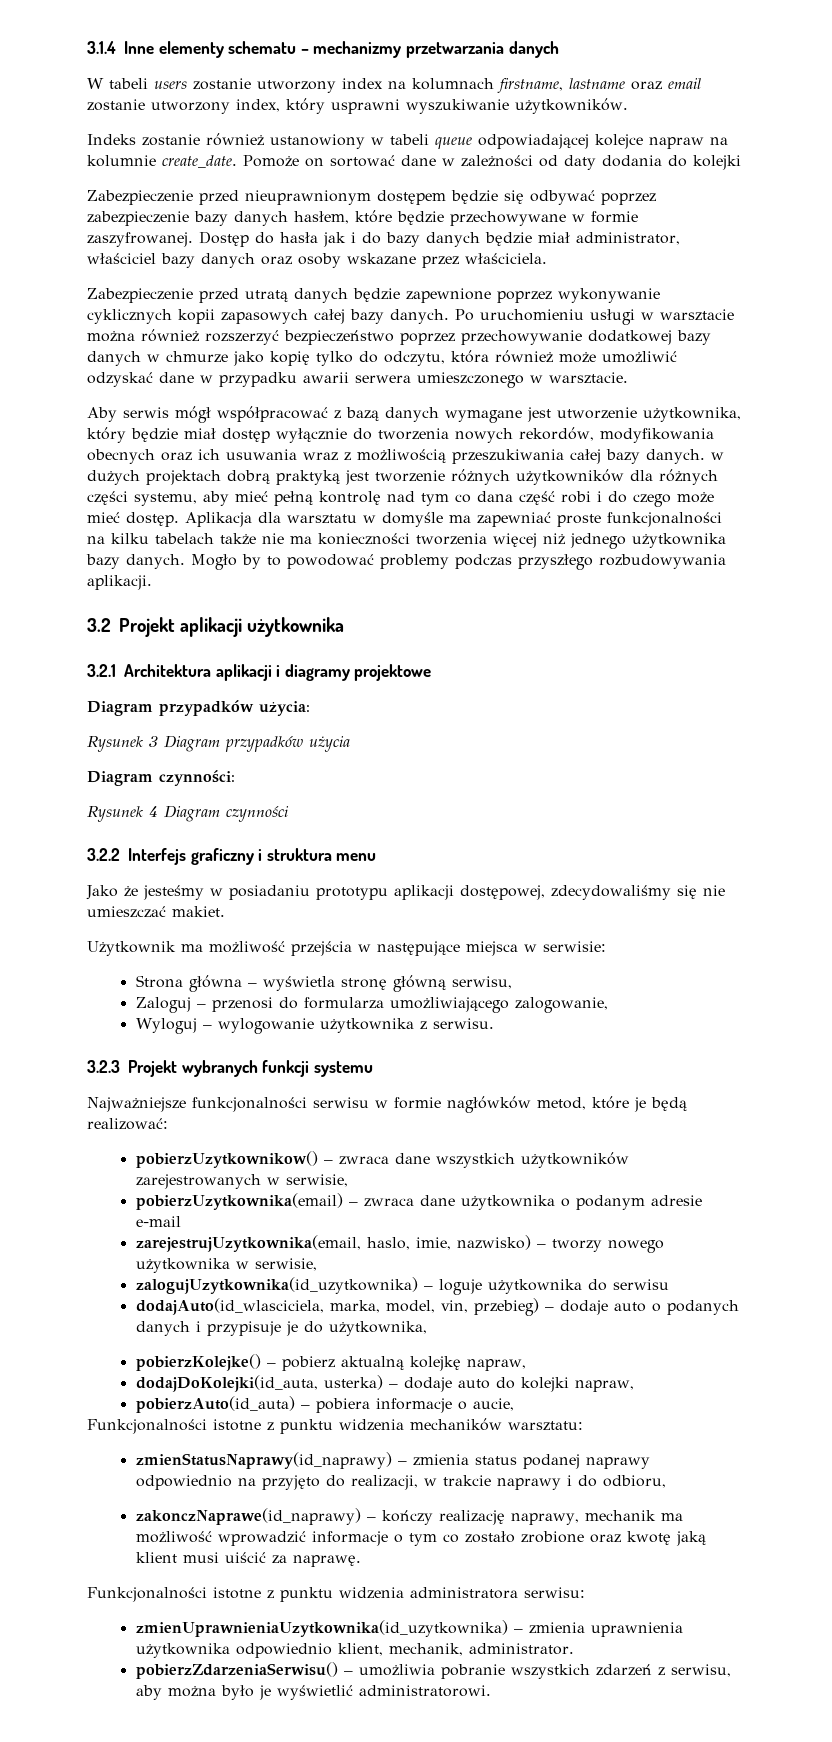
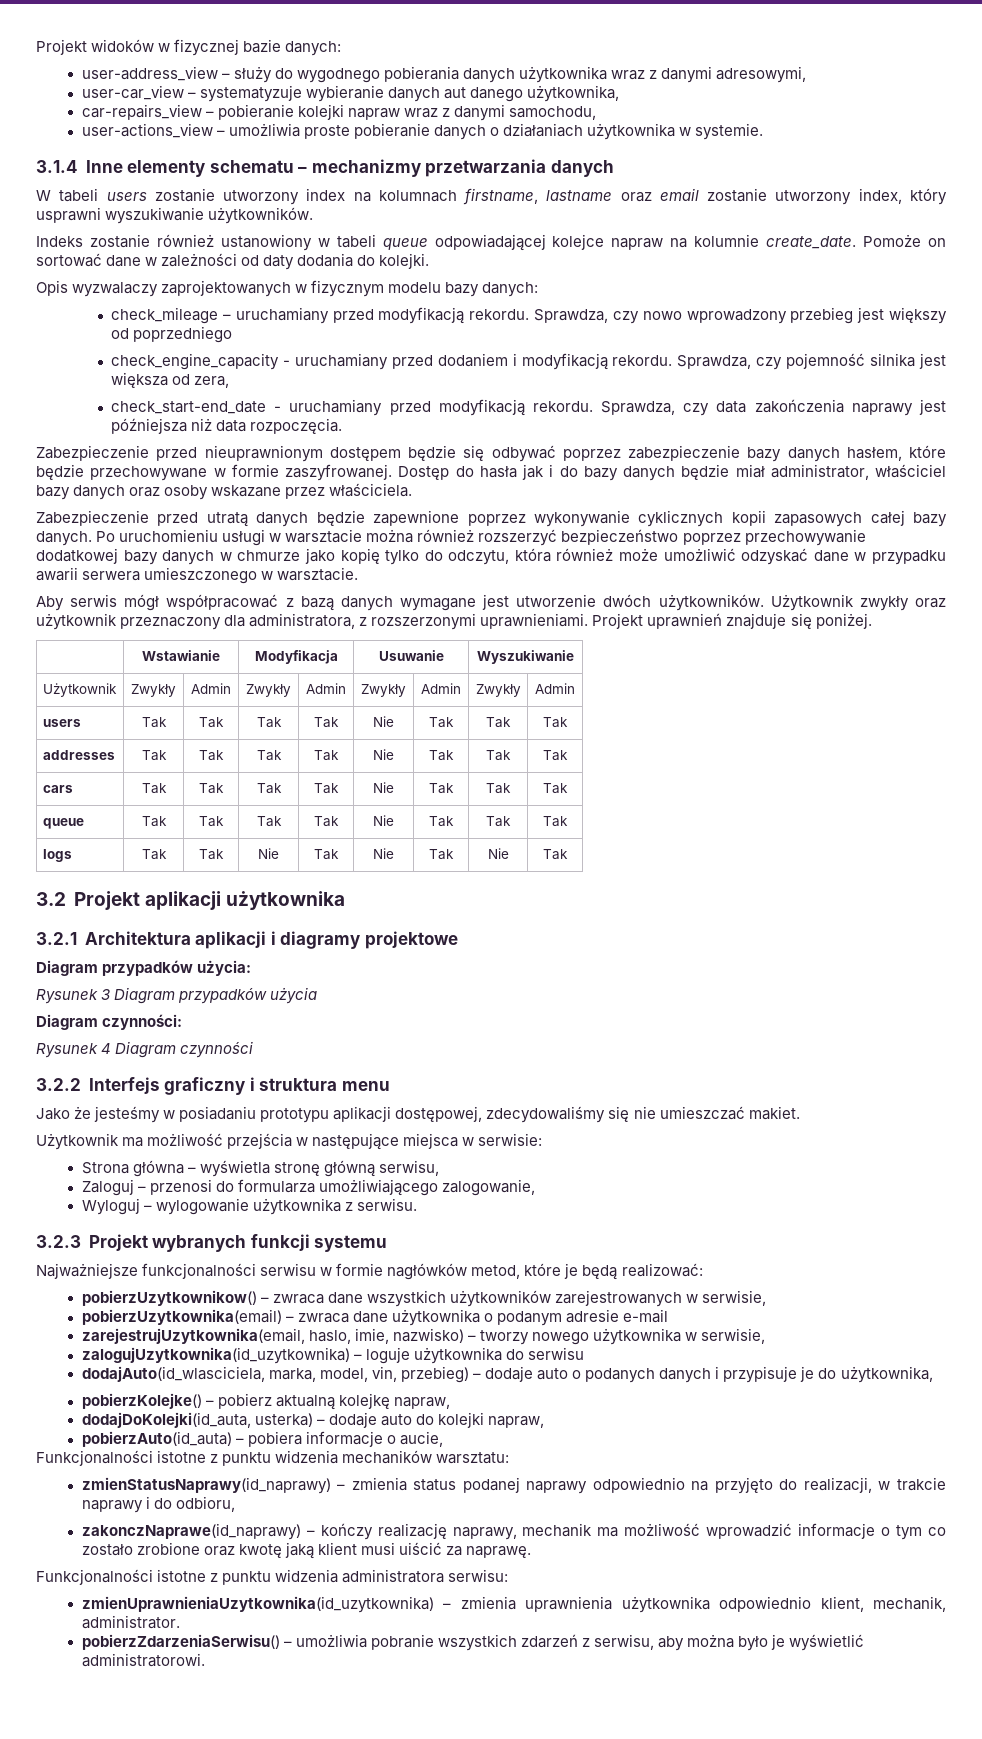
+ Projekt widoków w fizycznej bazie danych:
+ user-address_view – służy do wygodnego pobierania danych użytkownika wraz z danymi adresowymi,
+ user-car_view – systematyzuje wybieranie danych aut danego użytkownika,
+ car-repairs_view – pobieranie kolejki napraw wraz z danymi samochodu,
+ user-actions_view – umożliwia proste pobieranie danych o działaniach użytkownika w systemie.
- Pomoże on sortować dane w zależności od daty dodania do kolejki
+ Pomoże on sortować dane w zależności od daty dodania do kolejki.
+ Opis wyzwalaczy zaprojektowanych w fizycznym modelu bazy danych:
+ check_mileage – uruchamiany przed modyfikacją rekordu. Sprawdza, czy nowo wprowadzony przebieg jest większy od poprzedniego
+ check_engine_capacity - uruchamiany przed dodaniem i modyfikacją rekordu. Sprawdza, czy pojemność silnika jest większa od zera,
+ check_start-end_date - uruchamiany przed modyfikacją rekordu. Sprawdza, czy data zakończenia naprawy jest późniejsza niż data rozpoczęcia.
- Aby serwis mógł współpracować z bazą danych wymagane jest utworzenie użytkownika, który będzie miał dostęp wyłącznie do tworzenia nowych rekordów, modyfikowania obecnych oraz ich usuwania wraz z możliwością przeszukiwania całej bazy danych. w dużych projektach dobrą praktyką jest tworzenie różnych użytkowników dla różnych części systemu, aby mieć pełną kontrolę nad tym co dana część robi i do czego może mieć dostęp. Aplikacja dla warsztatu w domyśle ma zapewniać proste funkcjonalności na kilku tabelach także nie ma konieczności tworzenia więcej niż jednego użytkownika bazy danych. Mogło by to powodować problemy podczas przyszłego rozbudowywania aplikacji.
+ Aby serwis mógł współpracować z bazą danych wymagane jest utworzenie dwóch użytkowników. Użytkownik zwykły oraz użytkownik przeznaczony dla administratora, z rozszerzonymi uprawnieniami. Projekt uprawnień znajduje się poniżej.
+ | Wstawianie | Modyfikacja | Usuwanie | Wyszukiwanie
+ Użytkownik | Zwykły | Admin | Zwykły | Admin | Zwykły | Admin | Zwykły | Admin
+ users | Tak | Tak | Tak | Tak | Nie | Tak | Tak | Tak
+ addresses | Tak | Tak | Tak | Tak | Nie | Tak | Tak | Tak
+ cars | Tak | Tak | Tak | Tak | Nie | Tak | Tak | Tak
+ queue | Tak | Tak | Tak | Tak | Nie | Tak | Tak | Tak
+ logs | Tak | Tak | Nie | Tak | Nie | Tak | Nie | Tak

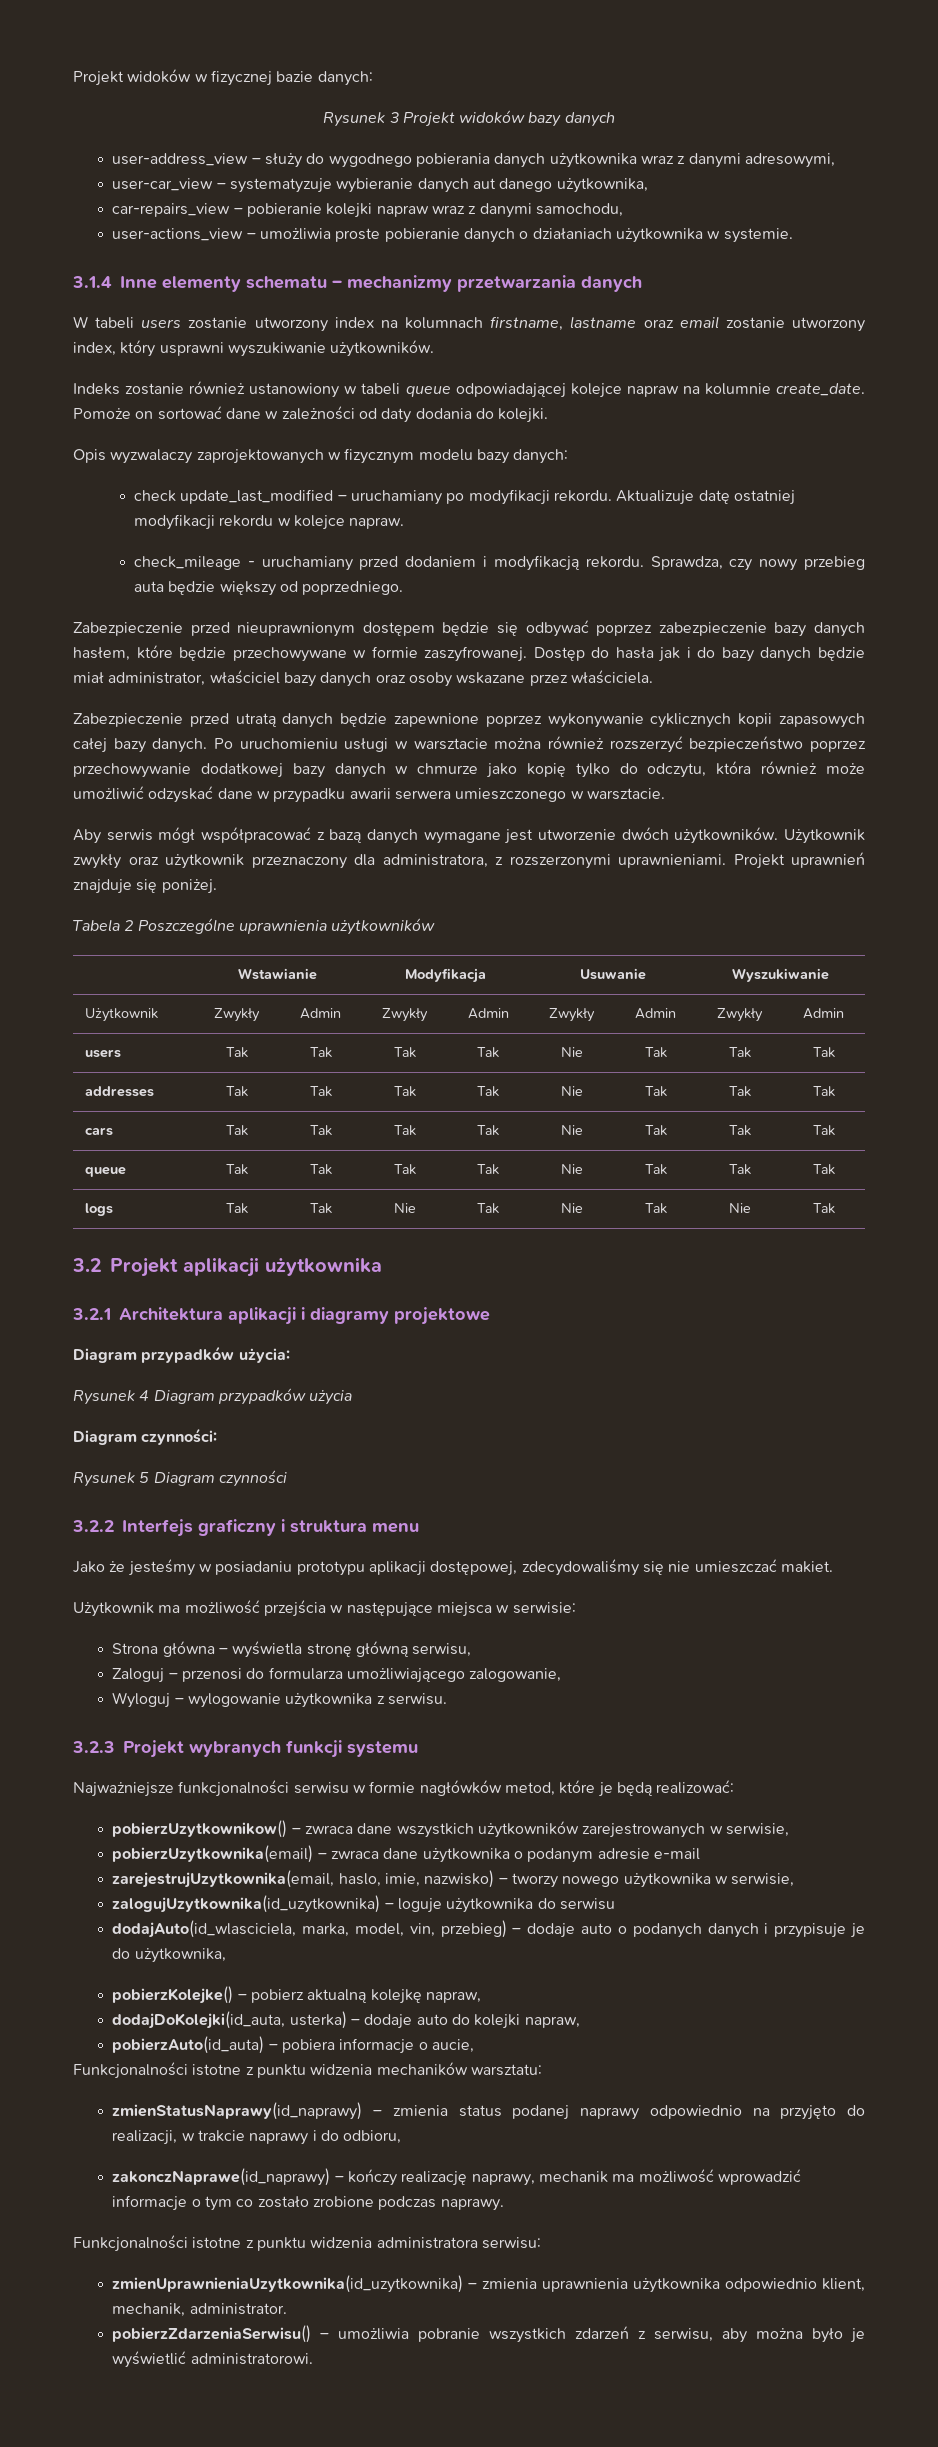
+ Rysunek 3 Projekt widoków bazy danych
- check_mileage – uruchamiany przed modyfikacją rekordu. Sprawdza, czy nowo wprowadzony przebieg jest większy od poprzedniego
- check_engine_capacity - uruchamiany przed dodaniem i modyfikacją rekordu.
+ check update_last_modified – uruchamiany po modyfikacji rekordu. Aktualizuje datę ostatniej modyfikacji rekordu w kolejce napraw.
+ check_mileage - uruchamiany przed dodaniem i modyfikacją rekordu.
- Sprawdza, czy pojemność silnika jest większa od zera,
- check_start-end_date - uruchamiany przed modyfikacją rekordu. Sprawdza, czy data zakończenia naprawy jest późniejsza niż data rozpoczęcia.
+ Sprawdza, czy nowy przebieg auta będzie większy od poprzedniego.
+ Tabela 2 Poszczególne uprawnienia użytkowników
- Rysunek 3 Diagram przypadków użycia
+ Rysunek 4 Diagram przypadków użycia
- Rysunek 4 Diagram czynności
+ Rysunek 5 Diagram czynności
- zakonczNaprawe(id_naprawy) – kończy realizację naprawy, mechanik ma możliwość wprowadzić informacje o tym co zostało zrobione oraz kwotę jaką klient musi uiścić za naprawę.
+ zakonczNaprawe(id_naprawy) – kończy realizację naprawy, mechanik ma możliwość wprowadzić informacje o tym co zostało zrobione podczas naprawy.

